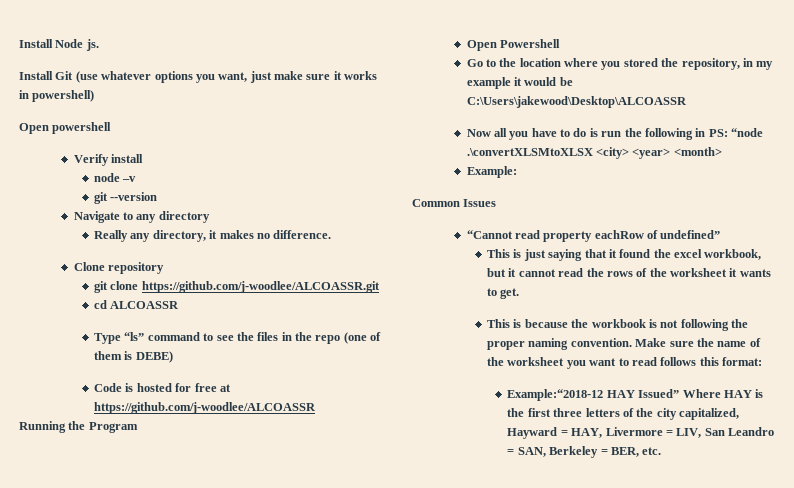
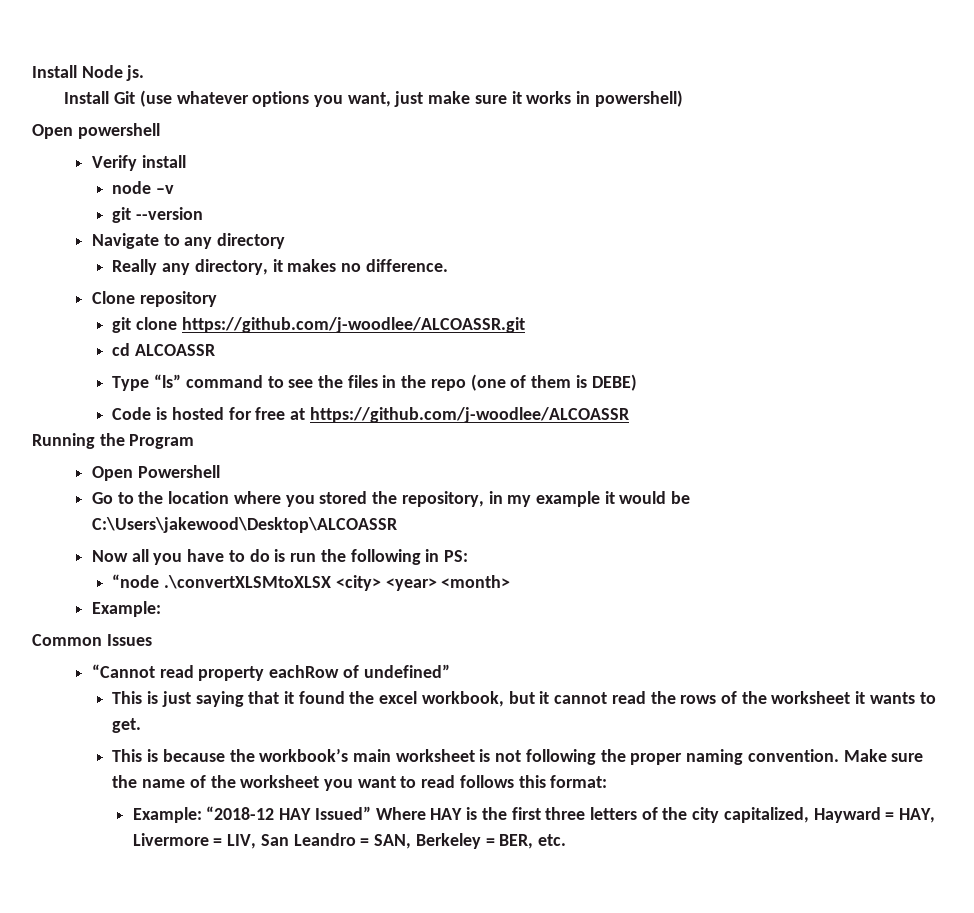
- Now all you have to do is run the following in PS: “node .\convertXLSMtoXLSX <city> <year> <month>
+ Now all you have to do is run the following in PS:
+ “node .\convertXLSMtoXLSX <city> <year> <month>
- This is because the workbook is not following the proper naming convention.
+ This is because the workbook’s main worksheet is not following the proper naming convention.
- Example:“2018-12 HAY Issued” Where HAY is the first three letters of the city capitalized, Hayward = HAY, Livermore = LIV, San Leandro = SAN, Berkeley = BER, etc.
+ Example: “2018-12 HAY Issued” Where HAY is the first three letters of the city capitalized, Hayward = HAY, Livermore = LIV, San Leandro = SAN, Berkeley = BER, etc.

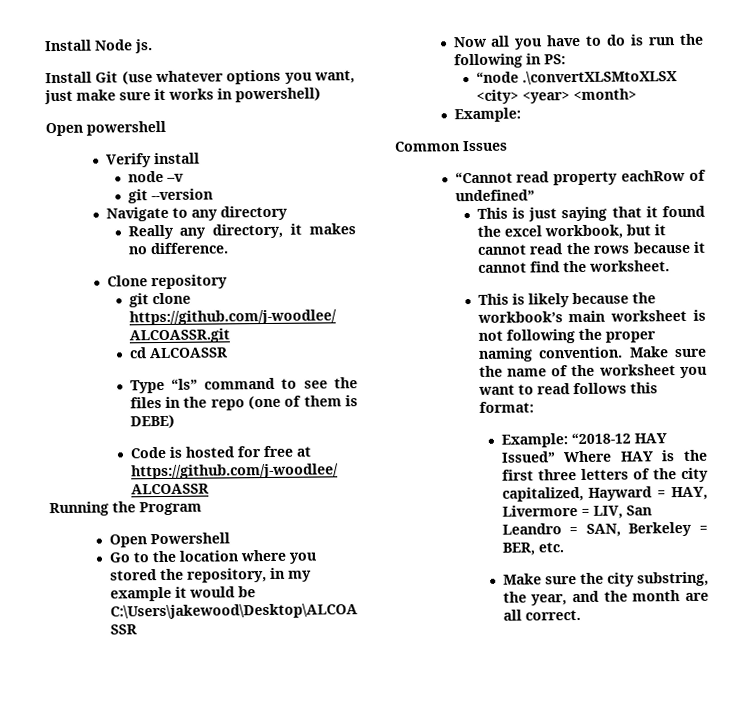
- This is just saying that it found the excel workbook, but it cannot read the rows of the worksheet it wants to get.
- This is because the workbook’s main worksheet is not following the proper naming convention.
+ This is just saying that it found the excel workbook, but it cannot read the rows because it cannot find the worksheet.
+ This is likely because the workbook’s main worksheet is not following the proper naming convention.
+ Make sure the city substring, the year, and the month are all correct.

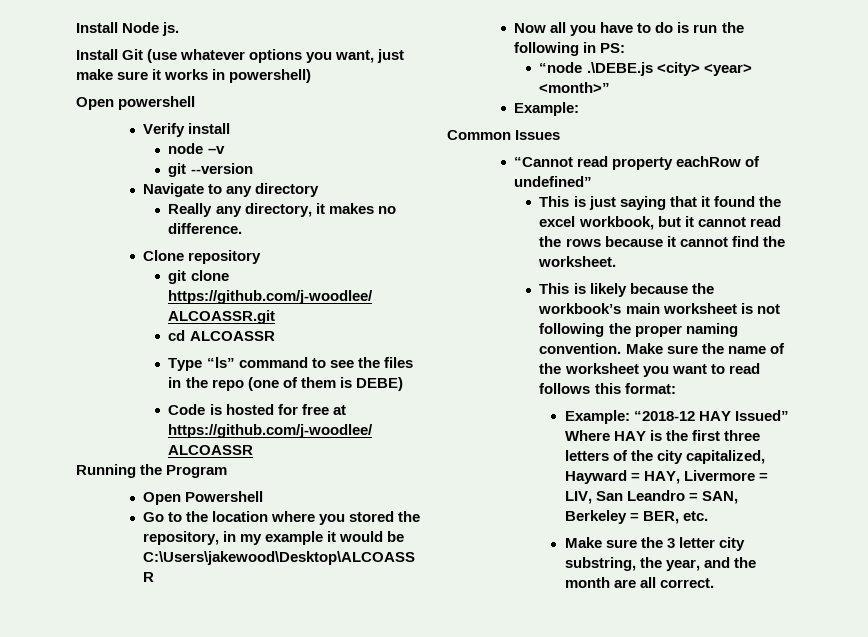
- “node .\convertXLSMtoXLSX <city> <year> <month>
+ “node .\DEBE.js <city> <year> <month>”
- Make sure the city substring, the year, and the month are all correct.
+ Make sure the 3 letter city substring, the year, and the month are all correct.

